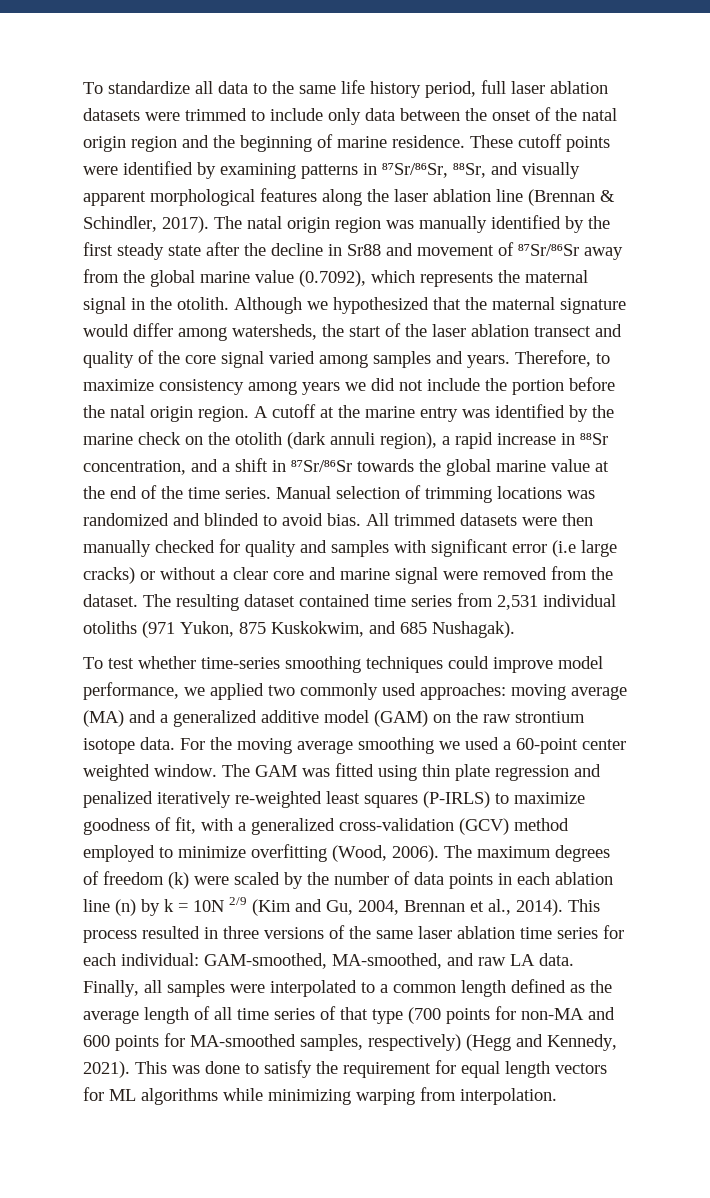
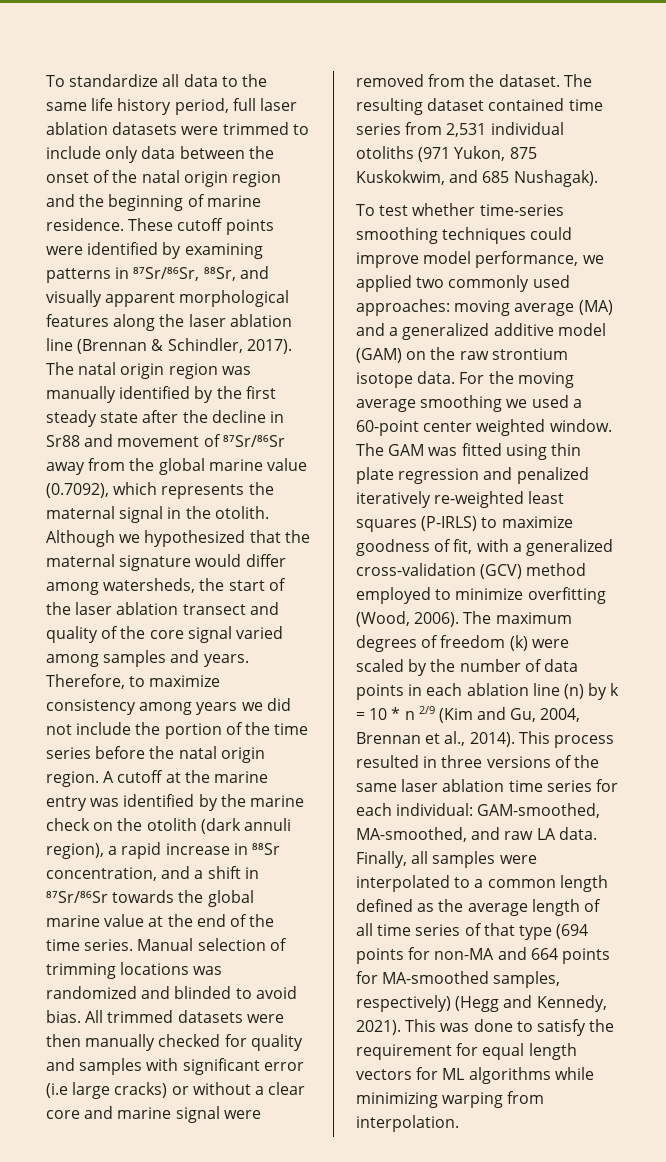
- Therefore, to maximize consistency among years we did not include the portion before the natal origin region.
+ Therefore, to maximize consistency among years we did not include the portion of the time series before the natal origin region.
- The maximum degrees of freedom (k) were scaled by the number of data points in each ablation line (n) by k = 10N 2/9 (Kim and Gu, 2004, Brennan et al., 2014).
+ The maximum degrees of freedom (k) were scaled by the number of data points in each ablation line (n) by k = 10 * n 2/9 (Kim and Gu, 2004, Brennan et al., 2014).
- Finally, all samples were interpolated to a common length defined as the average length of all time series of that type (700 points for non-MA and 600 points for MA-smoothed samples, respectively) (Hegg and Kennedy, 2021).
+ Finally, all samples were interpolated to a common length defined as the average length of all time series of that type (694 points for non-MA and 664 points for MA-smoothed samples, respectively) (Hegg and Kennedy, 2021).

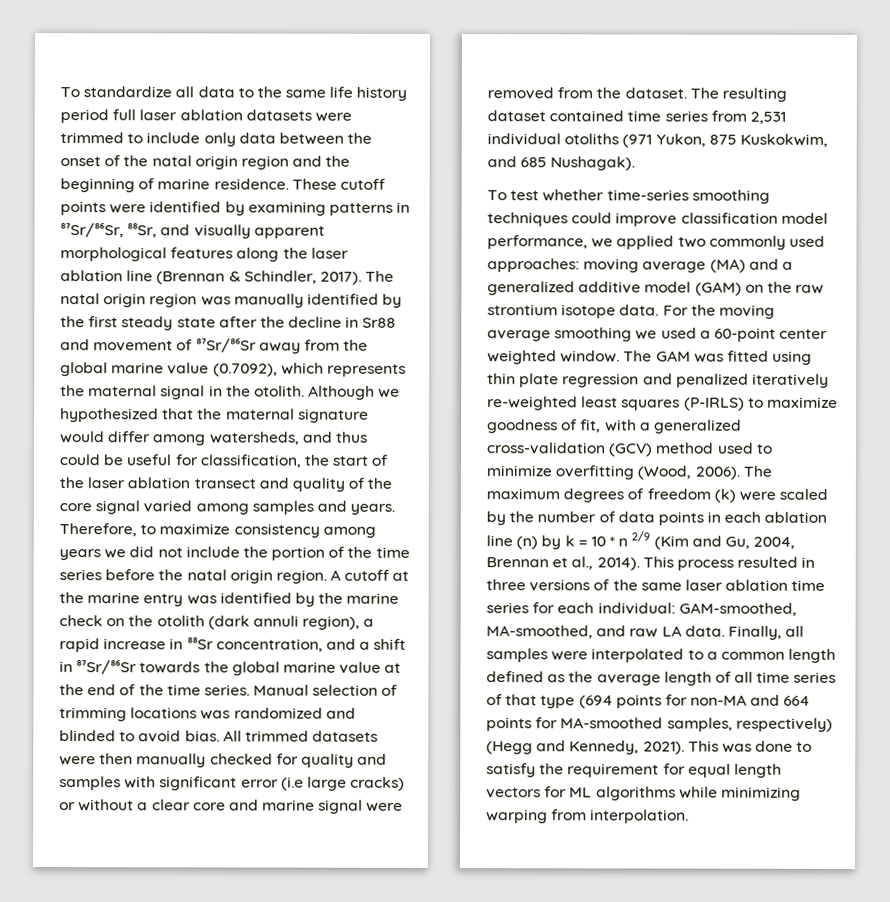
- To standardize all data to the same life history period, full laser ablation datasets were trimmed to include only data between the onset of the natal origin region and the beginning of marine residence.
+ To standardize all data to the same life history period full laser ablation datasets were trimmed to include only data between the onset of the natal origin region and the beginning of marine residence.
- Although we hypothesized that the maternal signature would differ among watersheds, the start of the laser ablation transect and quality of the core signal varied among samples and years.
+ Although we hypothesized that the maternal signature would differ among watersheds, and thus could be useful for classification, the start of the laser ablation transect and quality of the core signal varied among samples and years.
- To test whether time-series smoothing techniques could improve model performance, we applied two commonly used approaches: moving average (MA) and a generalized additive model (GAM) on the raw strontium isotope data.
+ To test whether time-series smoothing techniques could improve classification model performance, we applied two commonly used approaches: moving average (MA) and a generalized additive model (GAM) on the raw strontium isotope data.
- The GAM was fitted using thin plate regression and penalized iteratively re-weighted least squares (P-IRLS) to maximize goodness of fit, with a generalized cross-validation (GCV) method employed to minimize overfitting (Wood, 2006).
+ The GAM was fitted using thin plate regression and penalized iteratively re-weighted least squares (P-IRLS) to maximize goodness of fit, with a generalized cross-validation (GCV) method used to minimize overfitting (Wood, 2006).

